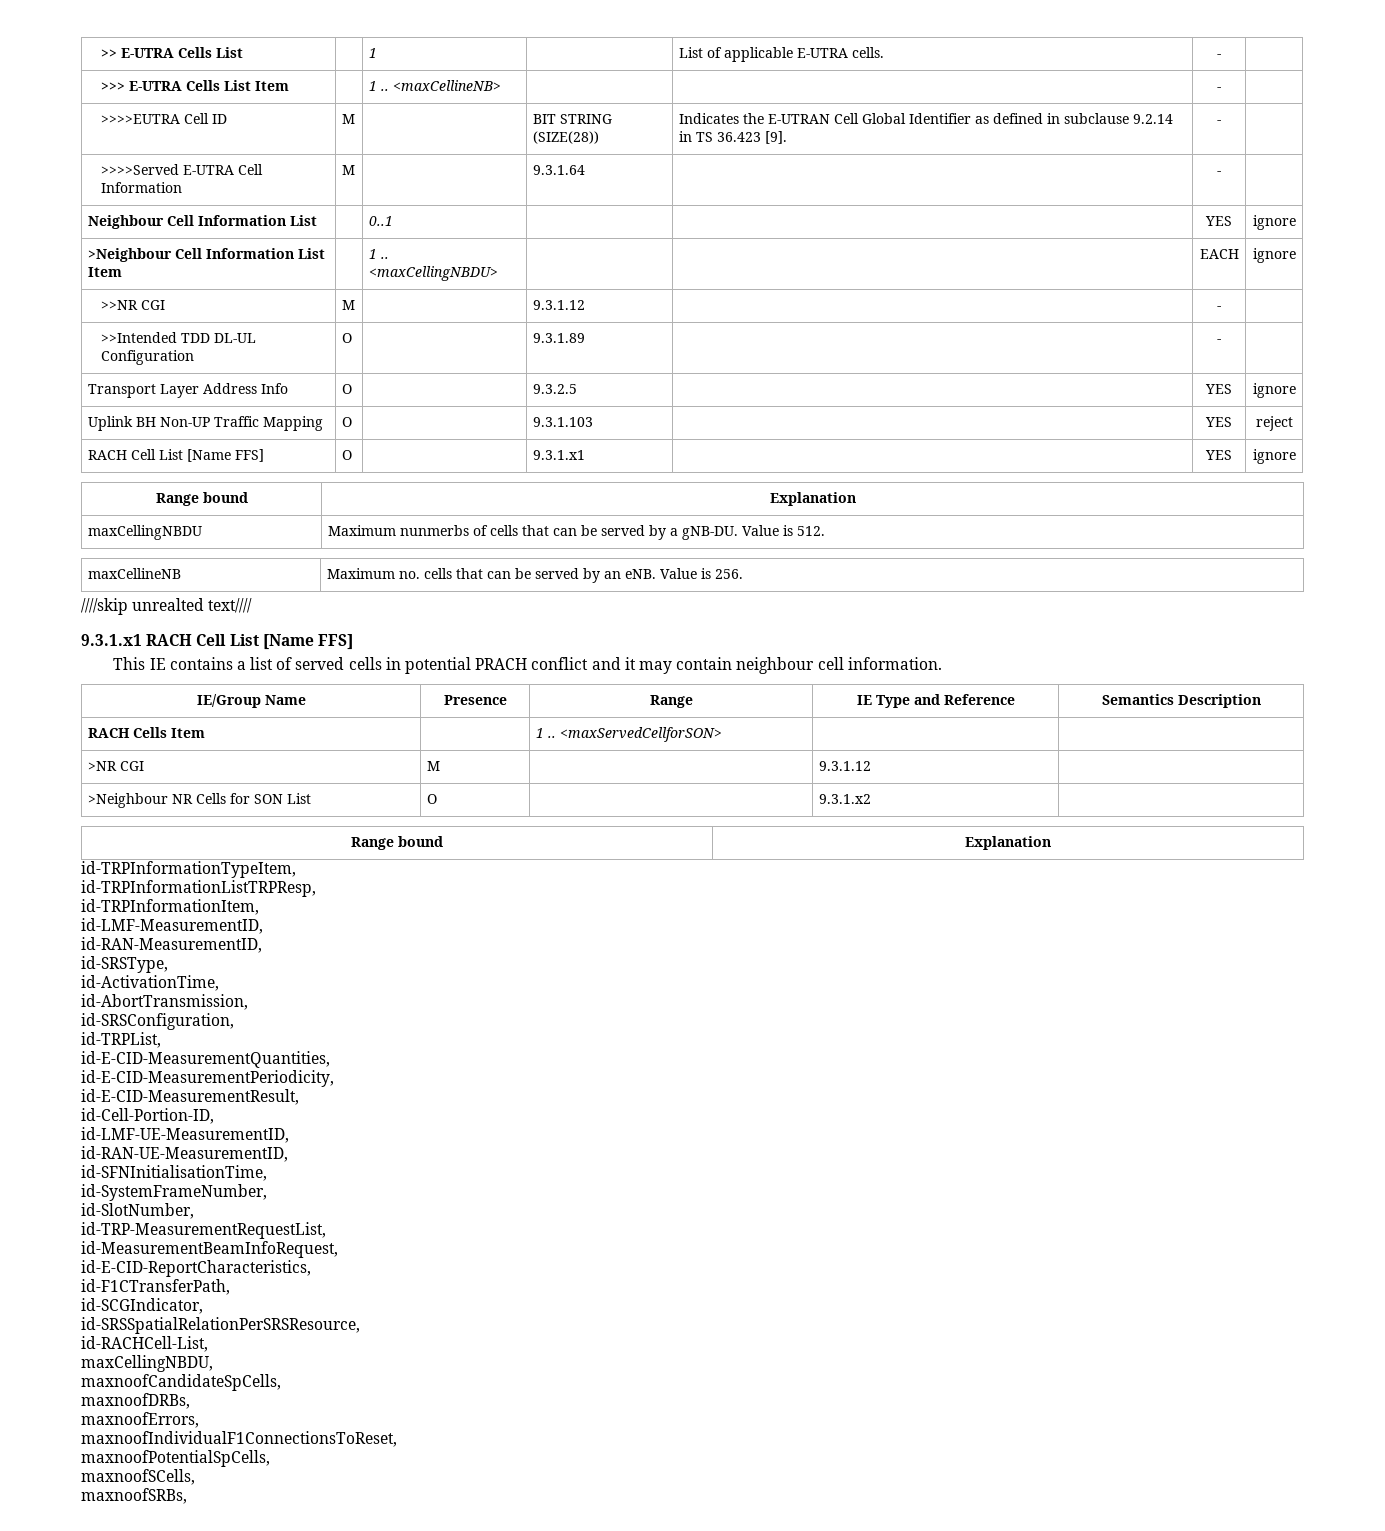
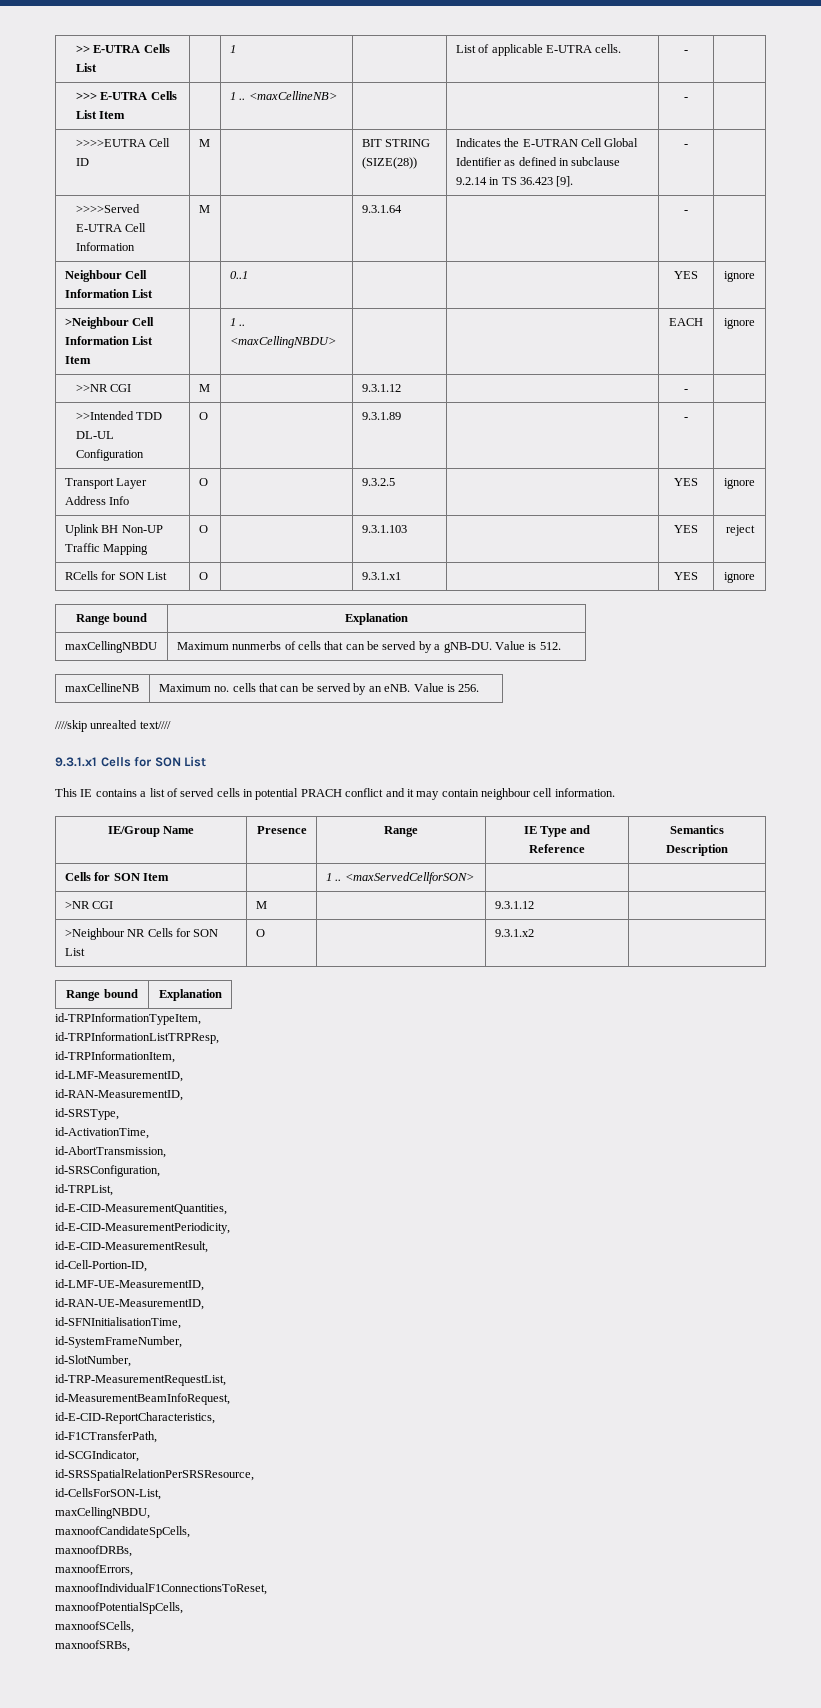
- RACH Cell List [Name FFS] | O | | 9.3.1.x1 | | YES | ignore
+ RCells for SON List | O | | 9.3.1.x1 | | YES | ignore
- 9.3.1.x1 RACH Cell List [Name FFS]
+ 9.3.1.x1 Cells for SON List
- RACH Cells Item | | 1 .. <maxServedCellforSON> | |
+ Cells for SON Item | | 1 .. <maxServedCellforSON> | |
- id-RACHCell-List,
+ id-CellsForSON-List,

